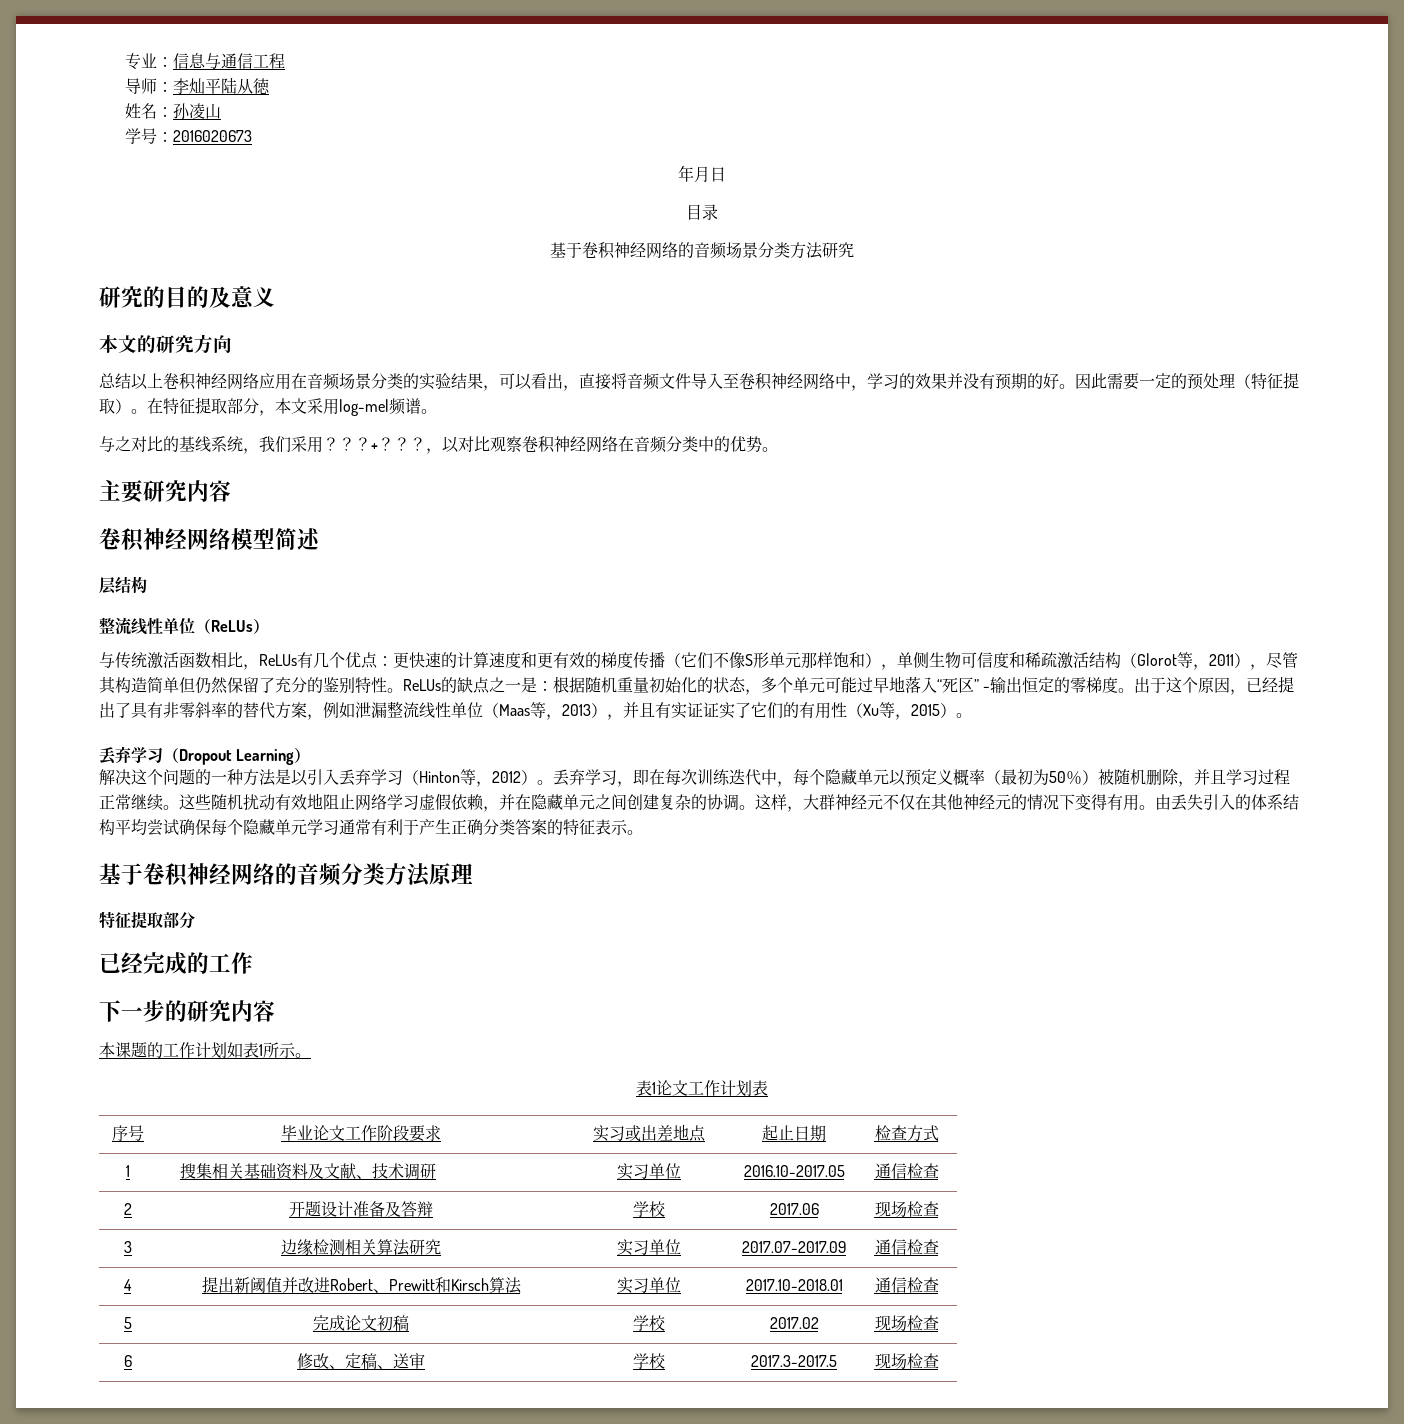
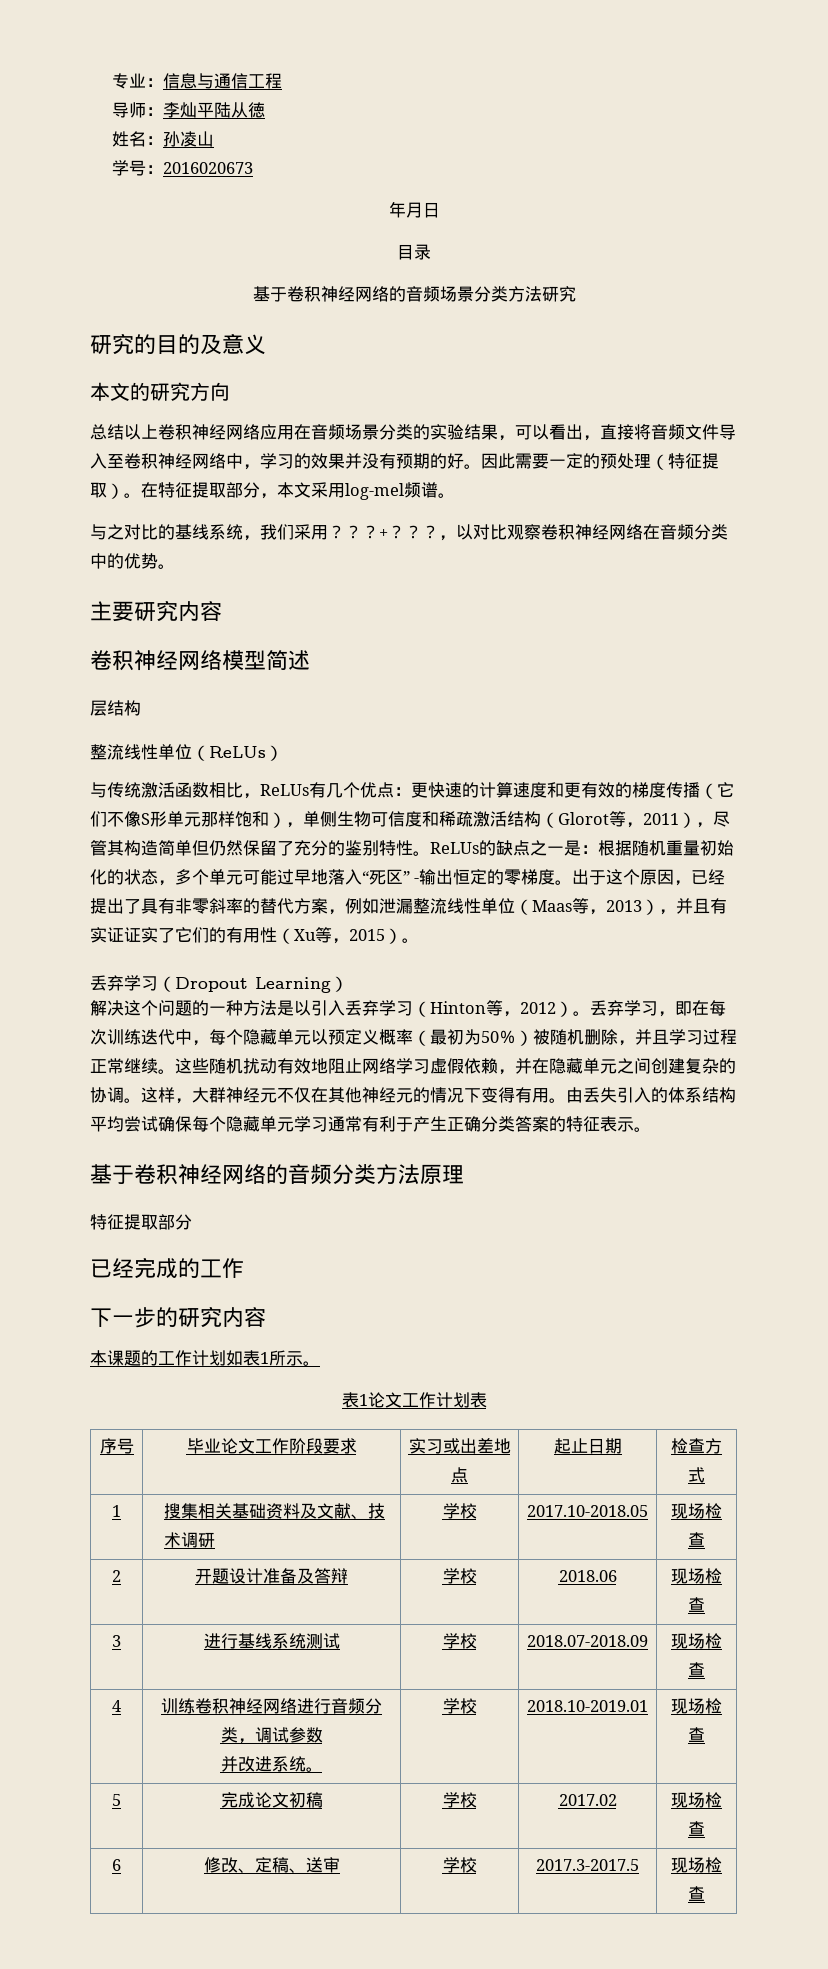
- 1 | 搜集相关基础资料及文献、技术调研 | 实习单位 | 2016.10-2017.05 | 通信检查
+ 1 | 搜集相关基础资料及文献、技术调研 | 学校 | 2017.10-2018.05 | 现场检查
- 2 | 开题设计准备及答辩 | 学校 | 2017.06 | 现场检查
+ 2 | 开题设计准备及答辩 | 学校 | 2018.06 | 现场检查
- 3 | 边缘检测相关算法研究 | 实习单位 | 2017.07-2017.09 | 通信检查
- 4 | 提出新阈值并改进Robert、Prewitt和Kirsch算法 | 实习单位 | 2017.10-2018.01 | 通信检查
+ 3 | 进行基线系统测试 | 学校 | 2018.07-2018.09 | 现场检查
+ 4 | 训练卷积神经网络进行音频分类，调试参数
+ 并改进系统。 | 学校 | 2018.10-2019.01 | 现场检查

